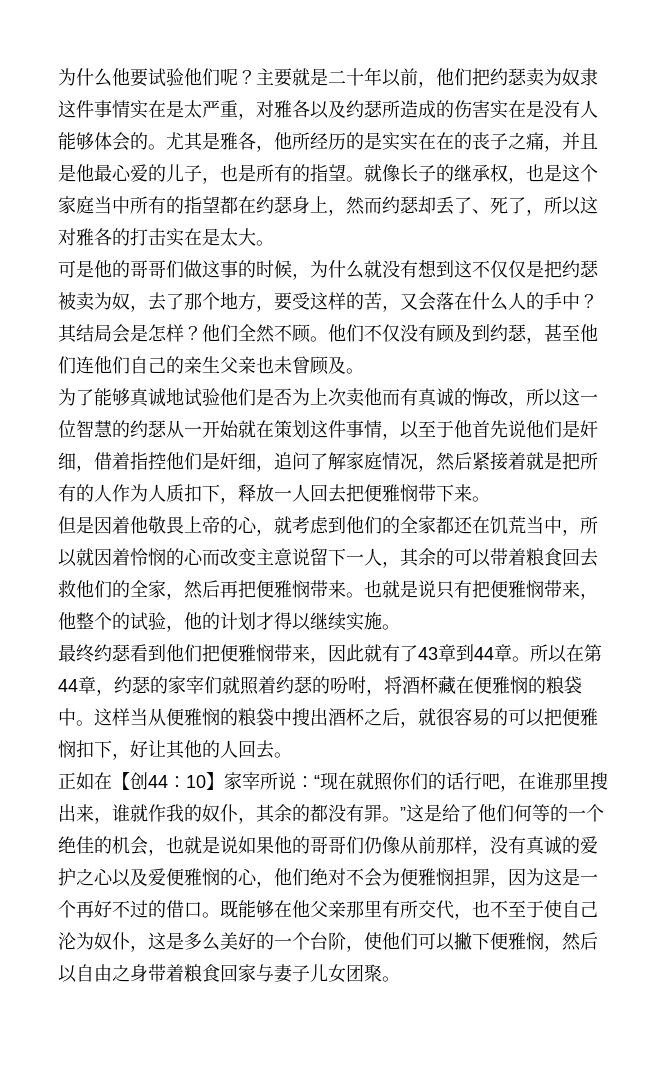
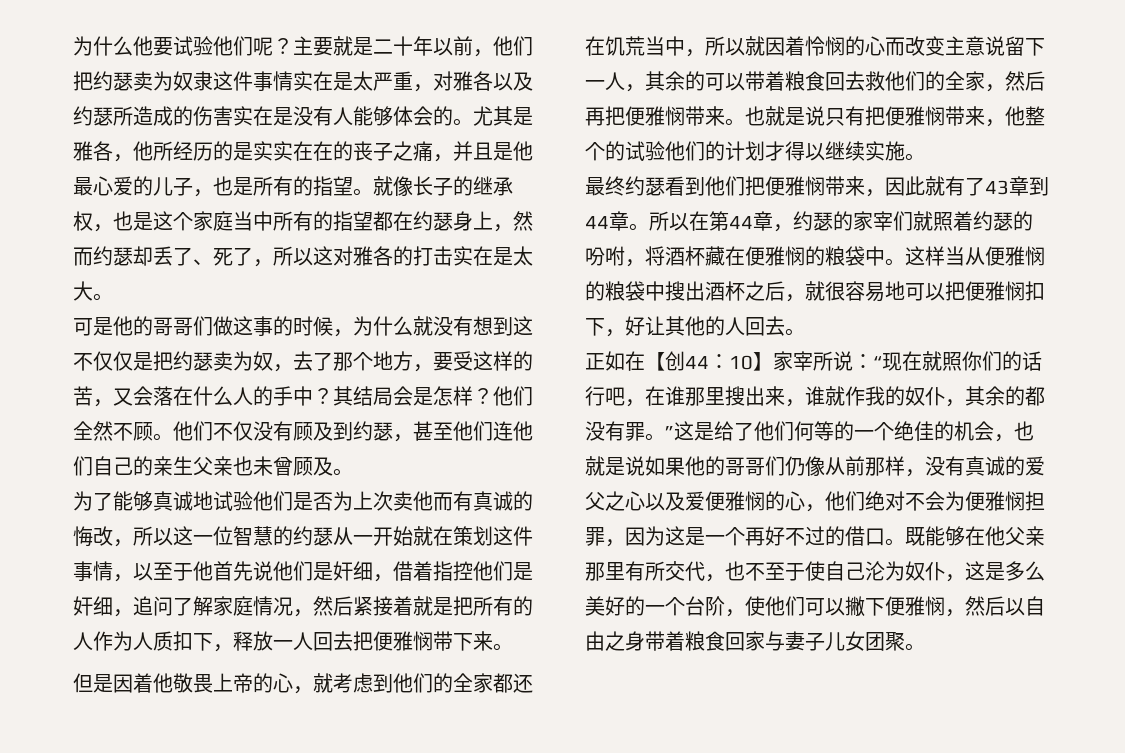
- 可是他的哥哥们做这事的时候，为什么就没有想到这不仅仅是把约瑟被卖为奴，去了那个地方，要受这样的苦，又会落在什么人的手中？
+ 可是他的哥哥们做这事的时候，为什么就没有想到这不仅仅是把约瑟卖为奴，去了那个地方，要受这样的苦，又会落在什么人的手中？
- 也就是说只有把便雅悯带来，他整个的试验，他的计划才得以继续实施。
+ 也就是说只有把便雅悯带来，他整个的试验他们的计划才得以继续实施。
- 这样当从便雅悯的粮袋中搜出酒杯之后，就很容易的可以把便雅悯扣下，好让其他的人回去。
+ 这样当从便雅悯的粮袋中搜出酒杯之后，就很容易地可以把便雅悯扣下，好让其他的人回去。
- “现在就照你们的话行吧，在谁那里搜出来，谁就作我的奴仆，其余的都没有罪。”这是给了他们何等的一个绝佳的机会，也就是说如果他的哥哥们仍像从前那样，没有真诚的爱护之心以及爱便雅悯的心，他们绝对不会为便雅悯担罪，因为这是一个再好不过的借口。
+ “现在就照你们的话行吧，在谁那里搜出来，谁就作我的奴仆，其余的都没有罪。”这是给了他们何等的一个绝佳的机会，也就是说如果他的哥哥们仍像从前那样，没有真诚的爱父之心以及爱便雅悯的心，他们绝对不会为便雅悯担罪，因为这是一个再好不过的借口。

